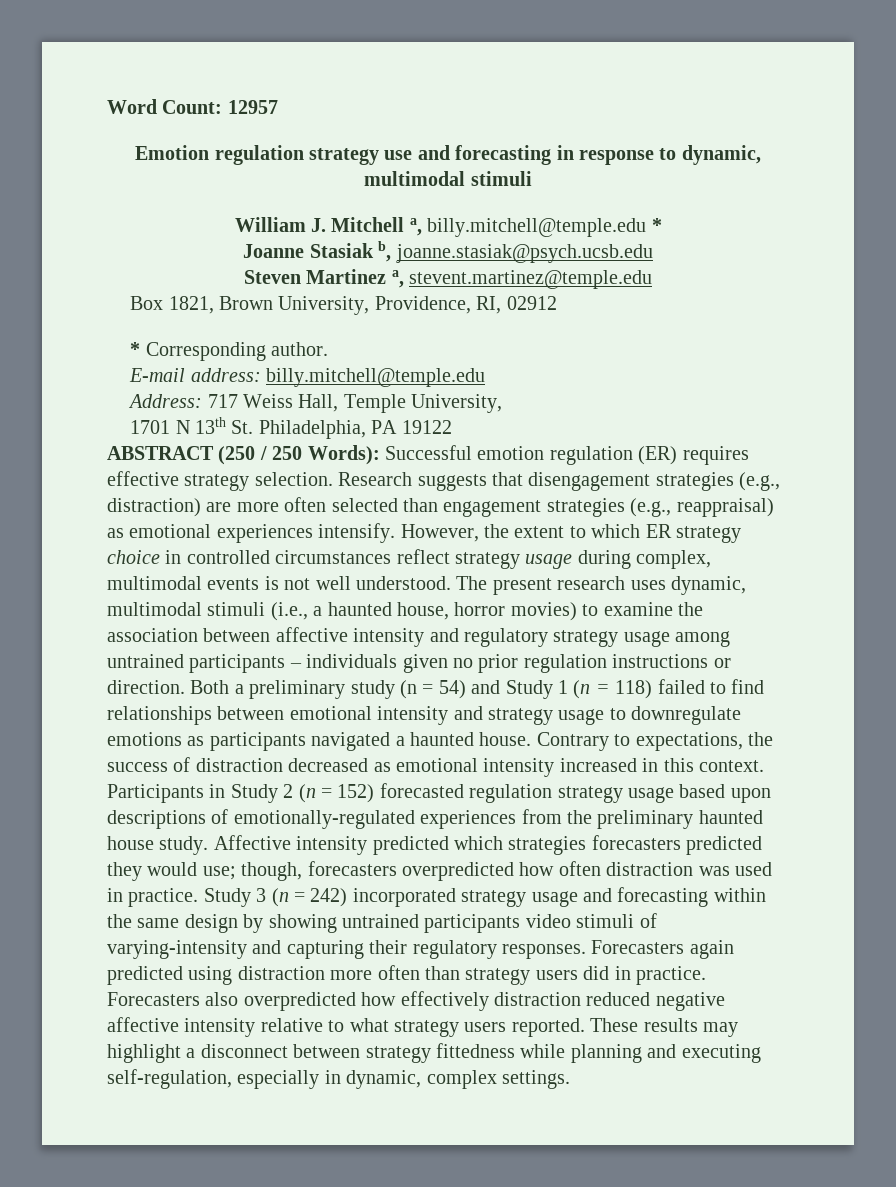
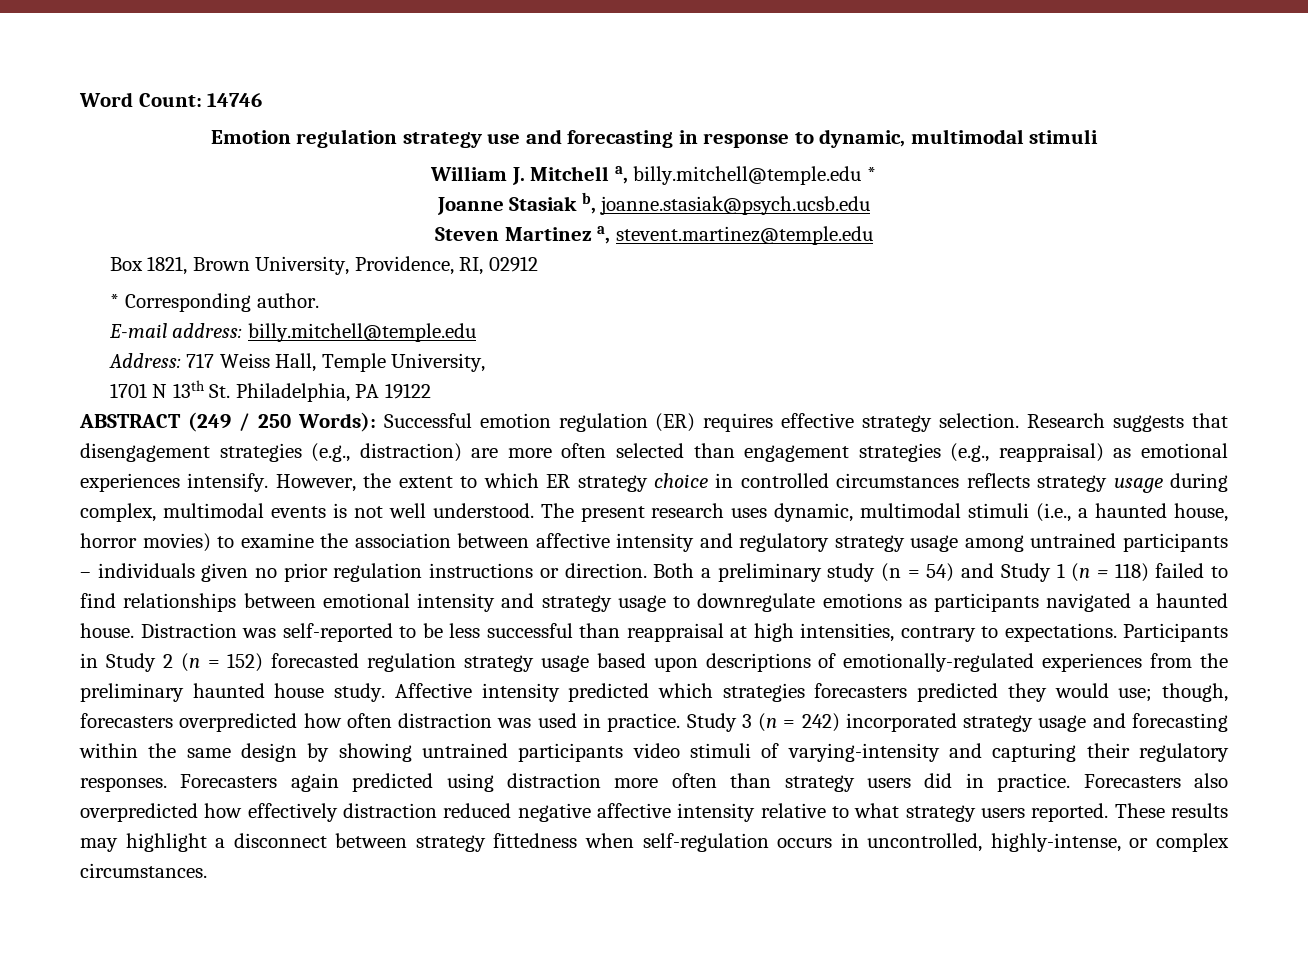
- Word Count: 12957
+ Word Count: 14746
- ABSTRACT (250 / 250 Words): Successful emotion regulation (ER) requires effective strategy selection.
+ ABSTRACT (249 / 250 Words): Successful emotion regulation (ER) requires effective strategy selection.
- However, the extent to which ER strategy choice in controlled circumstances reflect strategy usage during complex, multimodal events is not well understood.
+ However, the extent to which ER strategy choice in controlled circumstances reflects strategy usage during complex, multimodal events is not well understood.
- Contrary to expectations, the success of distraction decreased as emotional intensity increased in this context.
+ Distraction was self-reported to be less successful than reappraisal at high intensities, contrary to expectations.
- These results may highlight a disconnect between strategy fittedness while planning and executing self-regulation, especially in dynamic, complex settings.
+ These results may highlight a disconnect between strategy fittedness when self-regulation occurs in uncontrolled, highly-intense, or complex circumstances.

